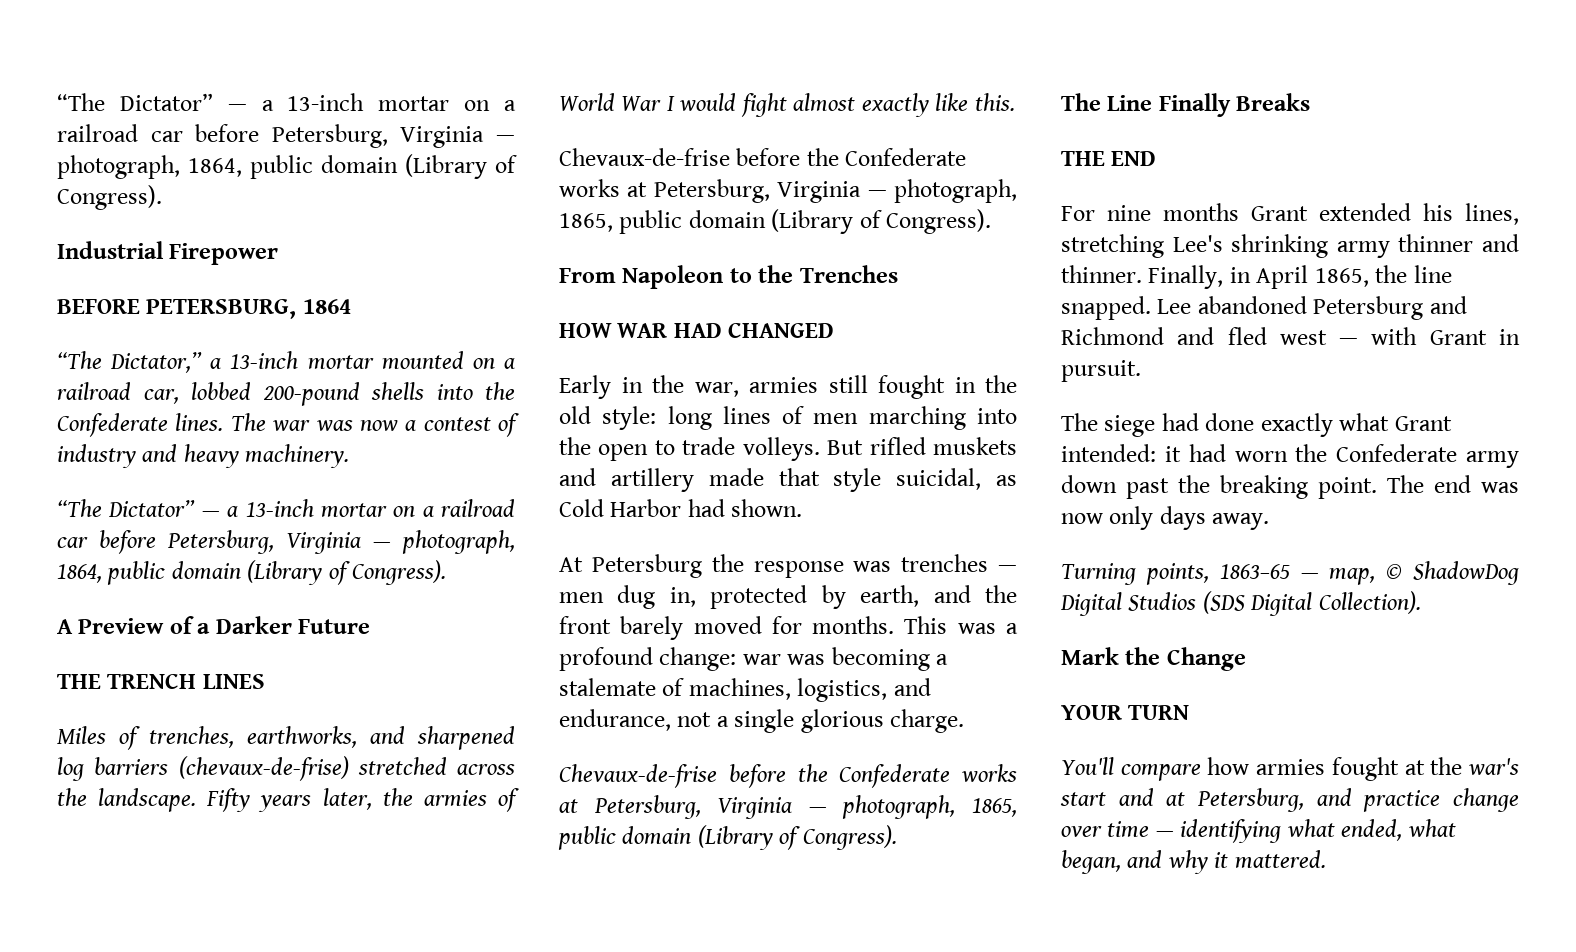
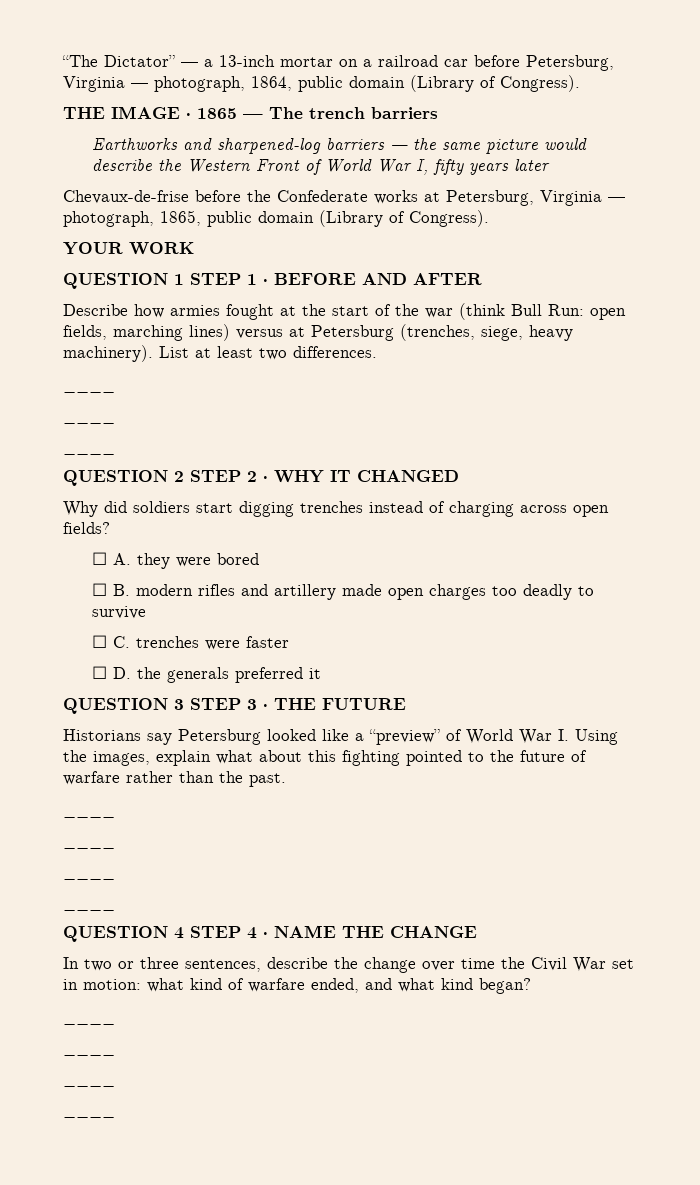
- Industrial Firepower
- BEFORE PETERSBURG, 1864
- “The Dictator,” a 13-inch mortar mounted on a railroad car, lobbed 200-pound shells into the Confederate lines. The war was now a contest of industry and heavy machinery.
- “The Dictator” — a 13-inch mortar on a railroad car before Petersburg, Virginia — photograph, 1864, public domain (Library of Congress).
- A Preview of a Darker Future
- THE TRENCH LINES
- Miles of trenches, earthworks, and sharpened log barriers (chevaux-de-frise) stretched across the landscape. Fifty years later, the armies of World War I would fight almost exactly like this.
+ THE IMAGE · 1865 — The trench barriers
+ Earthworks and sharpened-log barriers — the same picture would describe the Western Front of World War I, fifty years later
- From Napoleon to the Trenches
- HOW WAR HAD CHANGED
- Early in the war, armies still fought in the old style: long lines of men marching into the open to trade volleys. But rifled muskets and artillery made that style suicidal, as Cold Harbor had shown.
- At Petersburg the response was trenches — men dug in, protected by earth, and the front barely moved for months. This was a profound change: war was becoming a stalemate of machines, logistics, and endurance, not a single glorious charge.
- Chevaux-de-frise before the Confederate works at Petersburg, Virginia — photograph, 1865, public domain (Library of Congress).
- The Line Finally Breaks
- THE END
- For nine months Grant extended his lines, stretching Lee's shrinking army thinner and thinner. Finally, in April 1865, the line snapped. Lee abandoned Petersburg and Richmond and fled west — with Grant in pursuit.
- The siege had done exactly what Grant intended: it had worn the Confederate army down past the breaking point. The end was now only days away.
- Turning points, 1863–65 — map, © ShadowDog Digital Studios (SDS Digital Collection).
- Mark the Change
- YOUR TURN
- You'll compare how armies fought at the war's start and at Petersburg, and practice change over time — identifying what ended, what began, and why it mattered.
+ YOUR WORK
+ QUESTION 1 STEP 1 · BEFORE AND AFTER
+ Describe how armies fought at the start of the war (think Bull Run: open fields, marching lines) versus at Petersburg (trenches, siege, heavy machinery). List at least two differences.
+ ____
+ ____
+ ____
+ QUESTION 2 STEP 2 · WHY IT CHANGED
+ Why did soldiers start digging trenches instead of charging across open fields?
+ ☐ A. they were bored
+ ☐ B. modern rifles and artillery made open charges too deadly to survive
+ ☐ C. trenches were faster
+ ☐ D. the generals preferred it
+ QUESTION 3 STEP 3 · THE FUTURE
+ Historians say Petersburg looked like a “preview” of World War I. Using the images, explain what about this fighting pointed to the future of warfare rather than the past.
+ ____
+ ____
+ ____
+ ____
+ QUESTION 4 STEP 4 · NAME THE CHANGE
+ In two or three sentences, describe the change over time the Civil War set in motion: what kind of warfare ended, and what kind began?
+ ____
+ ____
+ ____
+ ____

